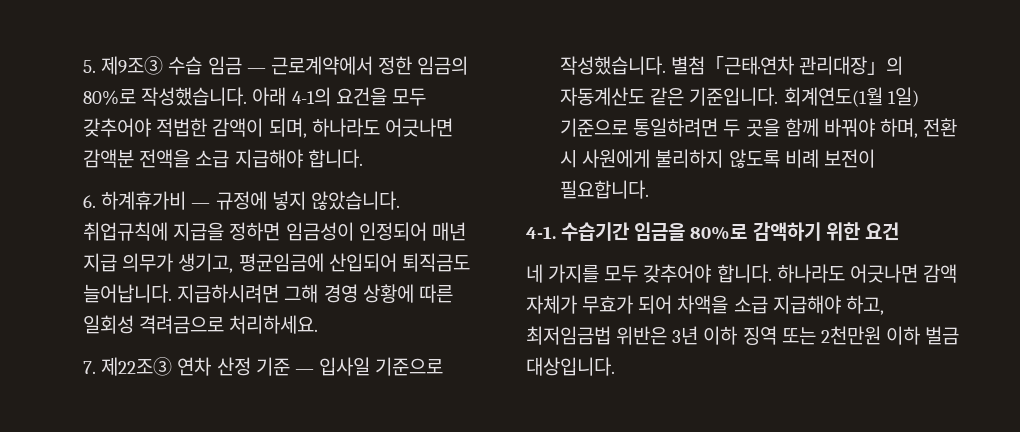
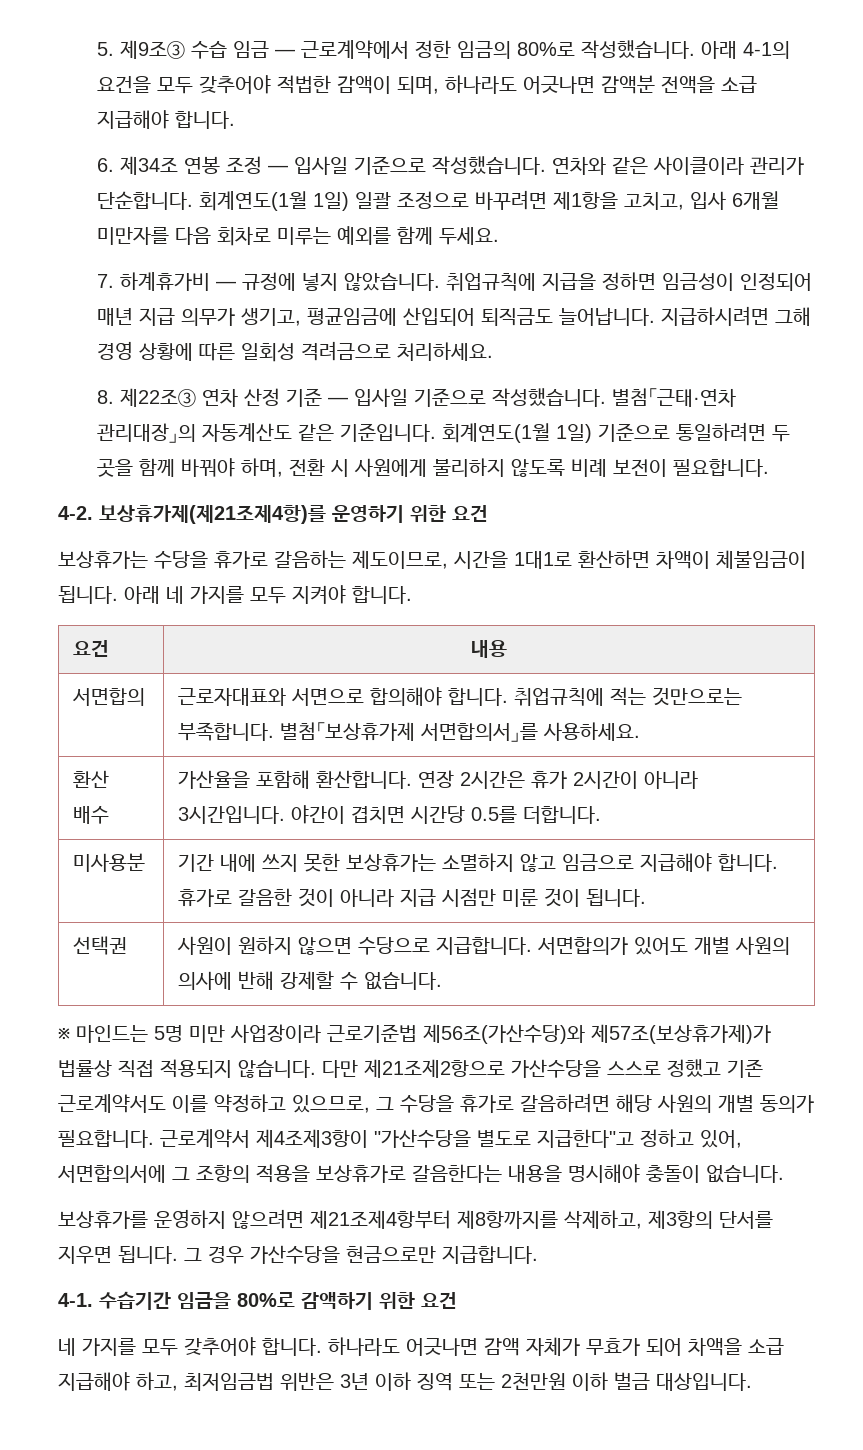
- 6. 하계휴가비 — 규정에 넣지 않았습니다.
+ 6. 제34조 연봉 조정 — 입사일 기준으로 작성했습니다. 연차와 같은 사이클이라 관리가 단순합니다. 회계연도(1월 1일) 일괄 조정으로 바꾸려면 제1항을 고치고, 입사 6개월 미만자를 다음 회차로 미루는 예외를 함께 두세요.
+ 7. 하계휴가비 — 규정에 넣지 않았습니다.
- 7. 제22조③ 연차 산정 기준 — 입사일 기준으로 작성했습니다.
+ 8. 제22조③ 연차 산정 기준 — 입사일 기준으로 작성했습니다.
+ 4-2. 보상휴가제(제21조제4항)를 운영하기 위한 요건
+ 보상휴가는 수당을 휴가로 갈음하는 제도이므로, 시간을 1대1로 환산하면 차액이 체불임금이 됩니다. 아래 네 가지를 모두 지켜야 합니다.
+ 요건 | 내용
+ 서면합의 | 근로자대표와 서면으로 합의해야 합니다. 취업규칙에 적는 것만으로는 부족합니다. 별첨「보상휴가제 서면합의서」를 사용하세요.
+ 환산 배수 | 가산율을 포함해 환산합니다. 연장 2시간은 휴가 2시간이 아니라 3시간입니다. 야간이 겹치면 시간당 0.5를 더합니다.
+ 미사용분 | 기간 내에 쓰지 못한 보상휴가는 소멸하지 않고 임금으로 지급해야 합니다. 휴가로 갈음한 것이 아니라 지급 시점만 미룬 것이 됩니다.
+ 선택권 | 사원이 원하지 않으면 수당으로 지급합니다. 서면합의가 있어도 개별 사원의 의사에 반해 강제할 수 없습니다.
+ ※ 마인드는 5명 미만 사업장이라 근로기준법 제56조(가산수당)와 제57조(보상휴가제)가 법률상 직접 적용되지 않습니다. 다만 제21조제2항으로 가산수당을 스스로 정했고 기존 근로계약서도 이를 약정하고 있으므로, 그 수당을 휴가로 갈음하려면 해당 사원의 개별 동의가 필요합니다. 근로계약서 제4조제3항이 "가산수당을 별도로 지급한다"고 정하고 있어, 서면합의서에 그 조항의 적용을 보상휴가로 갈음한다는 내용을 명시해야 충돌이 없습니다.
+ 보상휴가를 운영하지 않으려면 제21조제4항부터 제8항까지를 삭제하고, 제3항의 단서를 지우면 됩니다. 그 경우 가산수당을 현금으로만 지급합니다.

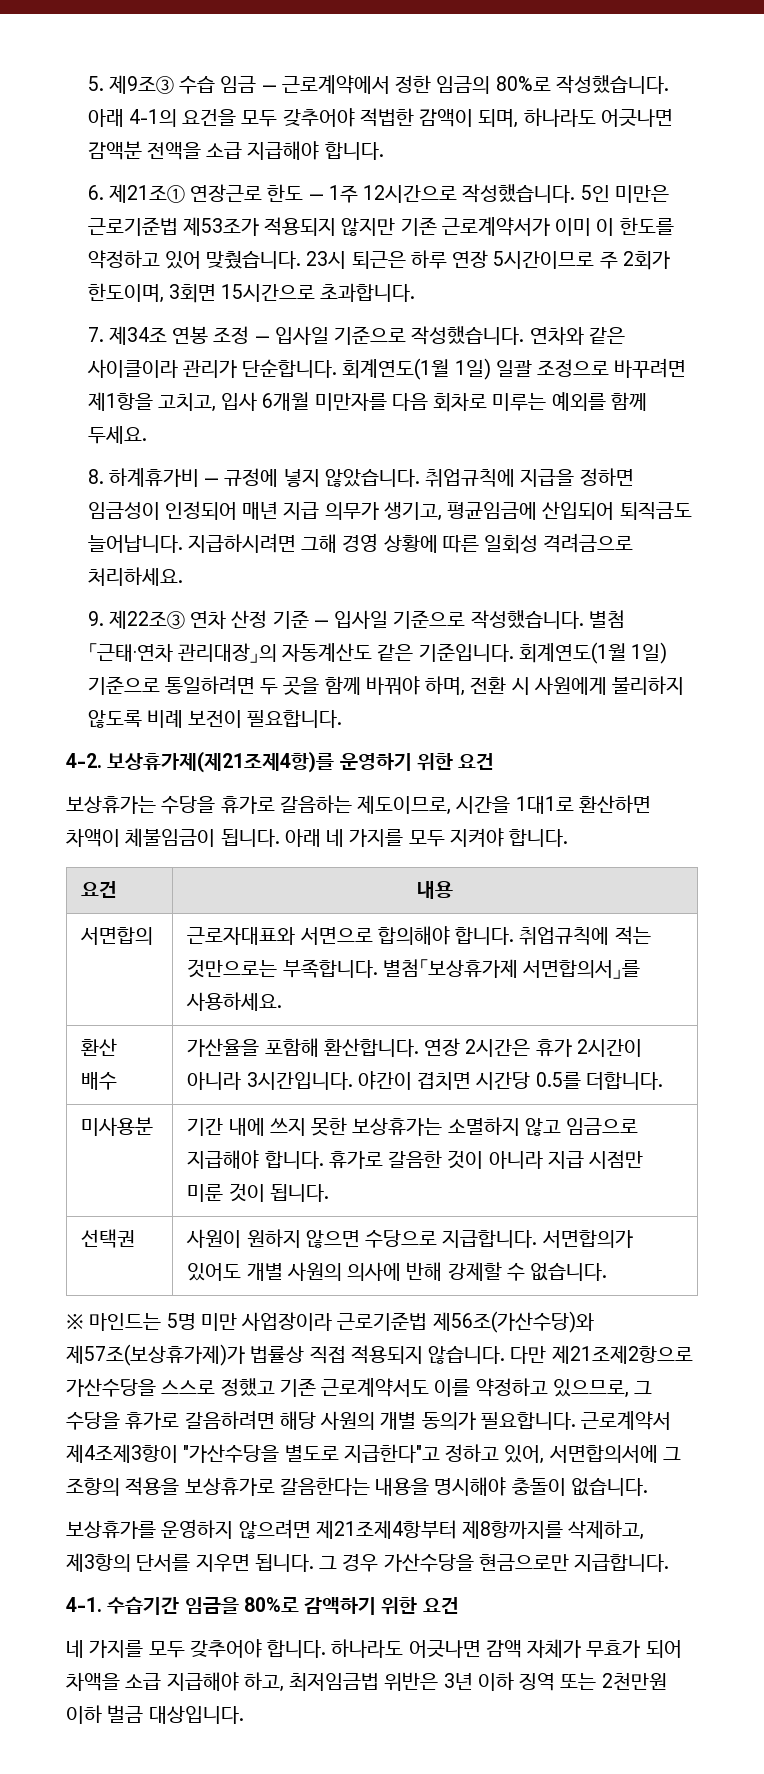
- 6. 제34조 연봉 조정 — 입사일 기준으로 작성했습니다.
+ 6. 제21조① 연장근로 한도 — 1주 12시간으로 작성했습니다. 5인 미만은 근로기준법 제53조가 적용되지 않지만 기존 근로계약서가 이미 이 한도를 약정하고 있어 맞췄습니다. 23시 퇴근은 하루 연장 5시간이므로 주 2회가 한도이며, 3회면 15시간으로 초과합니다.
+ 7. 제34조 연봉 조정 — 입사일 기준으로 작성했습니다.
- 7. 하계휴가비 — 규정에 넣지 않았습니다.
+ 8. 하계휴가비 — 규정에 넣지 않았습니다.
- 8. 제22조③ 연차 산정 기준 — 입사일 기준으로 작성했습니다.
+ 9. 제22조③ 연차 산정 기준 — 입사일 기준으로 작성했습니다.

